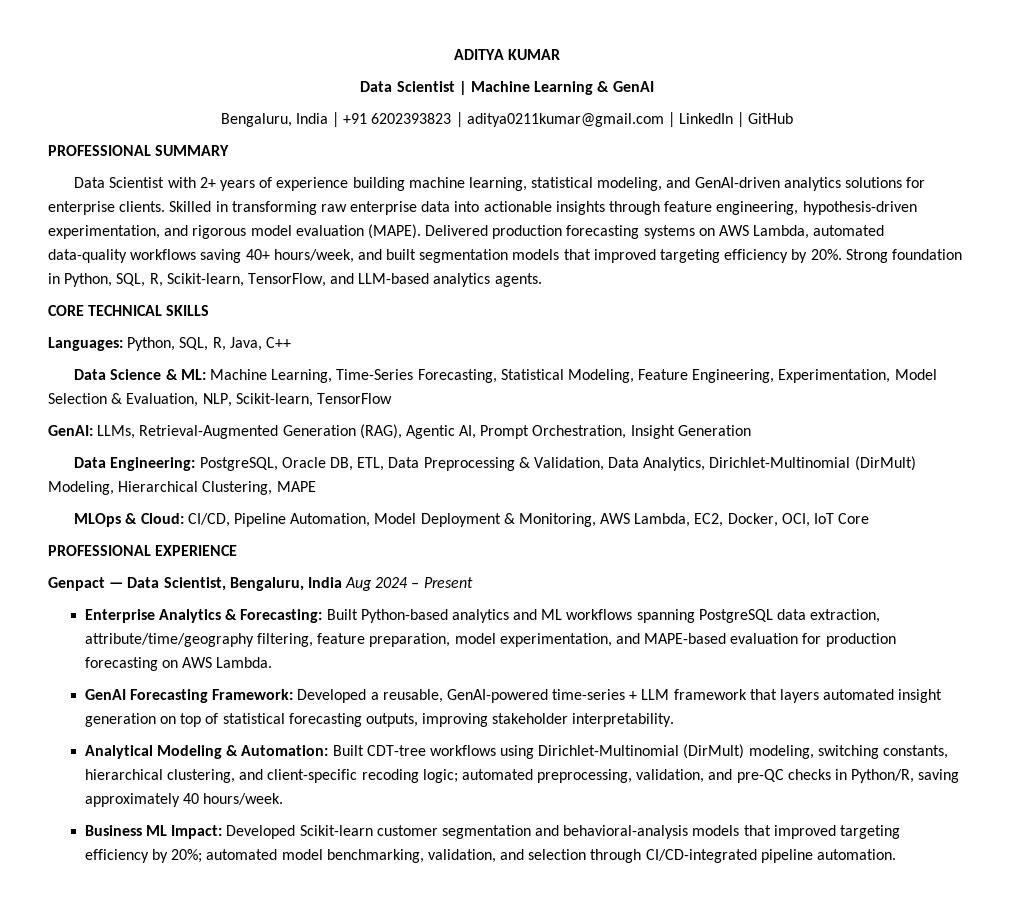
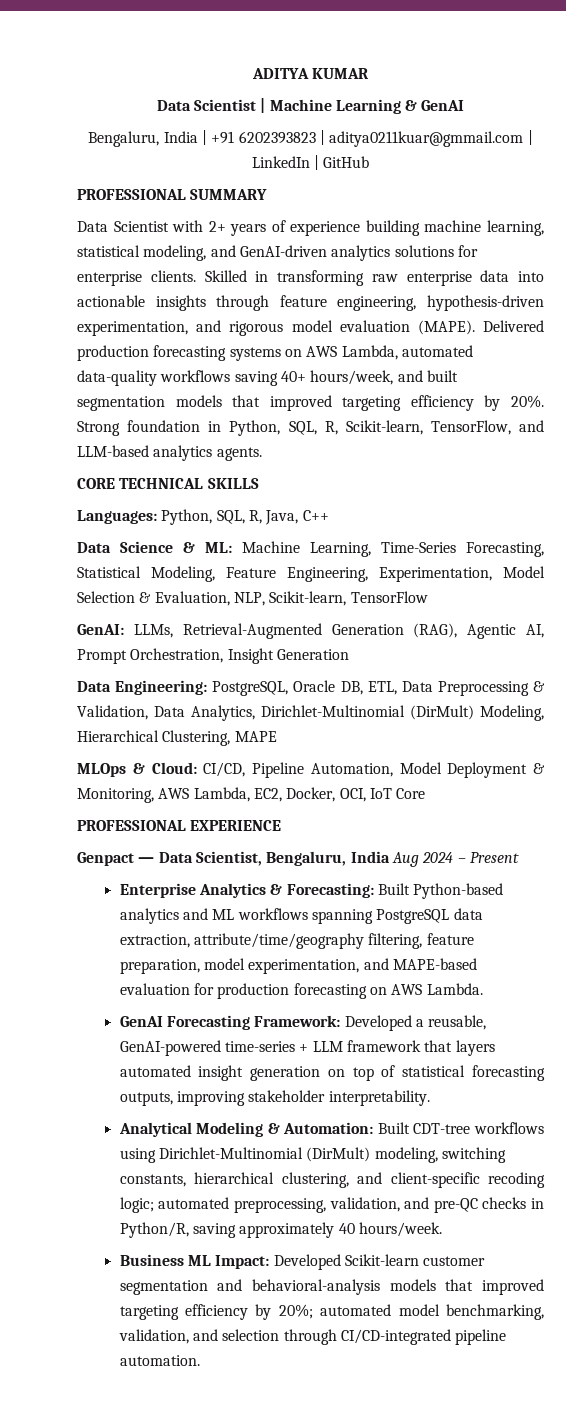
- Bengaluru, India | +91 6202393823 | aditya0211kumar@gmail.com | LinkedIn | GitHub
+ Bengaluru, India | +91 6202393823 | aditya0211kuar@gmmail.com | LinkedIn | GitHub

